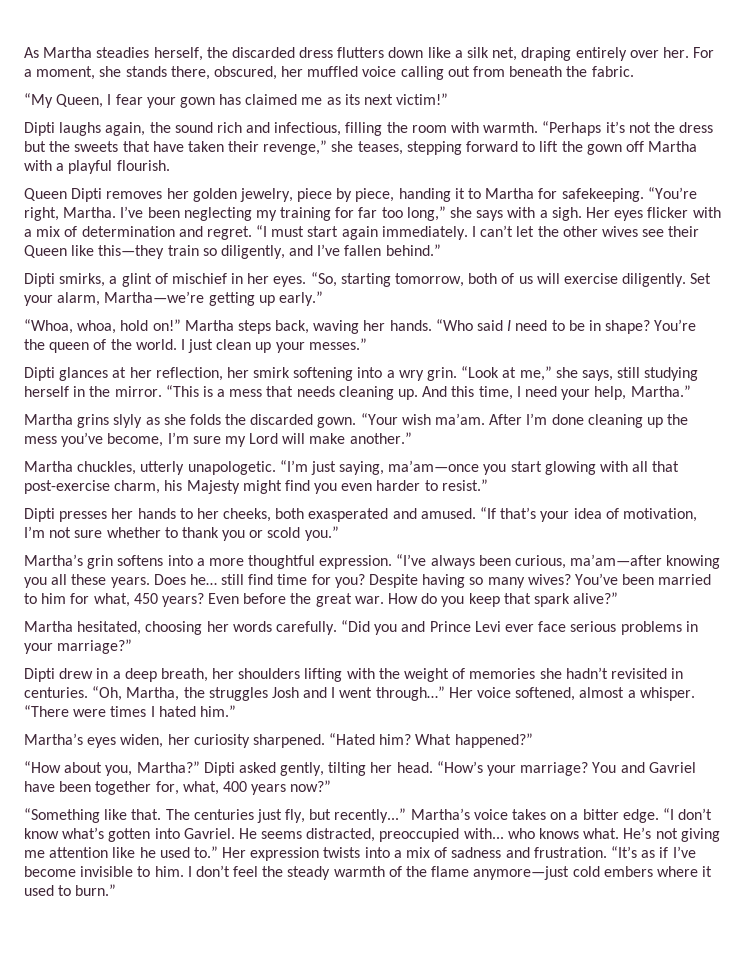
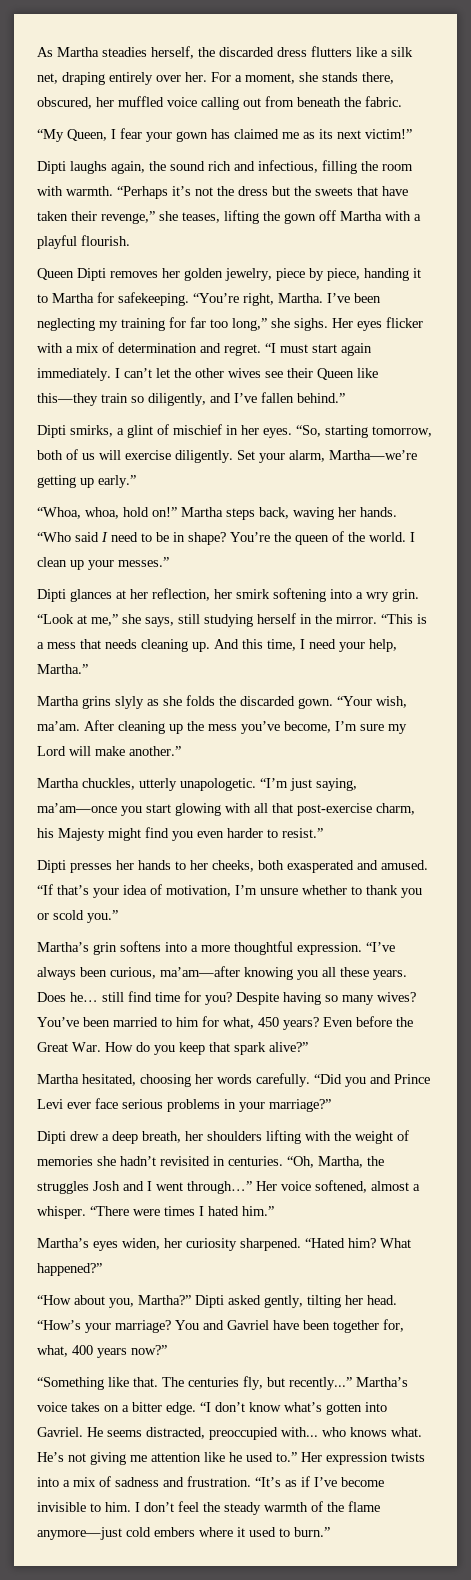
- As Martha steadies herself, the discarded dress flutters down like a silk net, draping entirely over her.
+ As Martha steadies herself, the discarded dress flutters like a silk net, draping entirely over her.
- “Perhaps it’s not the dress but the sweets that have taken their revenge,” she teases, stepping forward to lift the gown off Martha with a playful flourish.
+ “Perhaps it’s not the dress but the sweets that have taken their revenge,” she teases, lifting the gown off Martha with a playful flourish.
- I’ve been neglecting my training for far too long,” she says with a sigh.
+ I’ve been neglecting my training for far too long,” she sighs.
- I just clean up your messes.”
+ I clean up your messes.”
- “Your wish ma’am.
+ “Your wish, ma’am.
- After I’m done cleaning up the mess you’ve become, I’m sure my Lord will make another.”
+ After cleaning up the mess you’ve become, I’m sure my Lord will make another.”
- “If that’s your idea of motivation, I’m not sure whether to thank you or scold you.”
+ “If that’s your idea of motivation, I’m unsure whether to thank you or scold you.”
- Even before the great war. How do you keep that spark alive?”
+ Even before the Great War. How do you keep that spark alive?”
- Dipti drew in a deep breath, her shoulders lifting with the weight of memories she hadn’t revisited in centuries.
+ Dipti drew a deep breath, her shoulders lifting with the weight of memories she hadn’t revisited in centuries.
- The centuries just fly, but recently...”
+ The centuries fly, but recently...”

